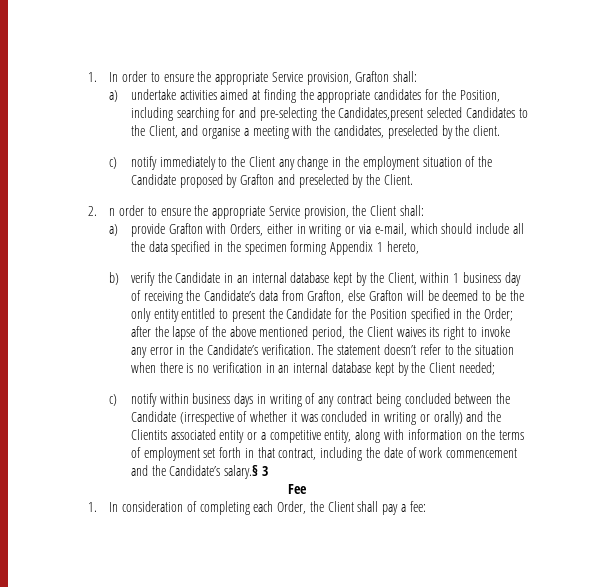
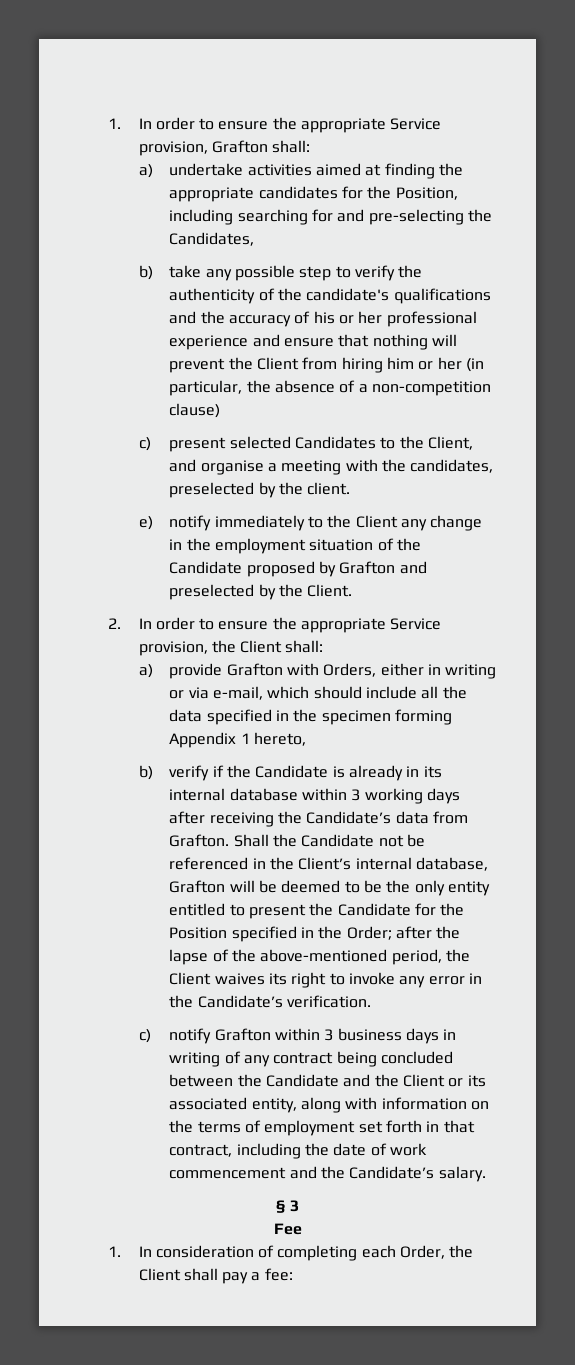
- a) undertake activities aimed at finding the appropriate candidates for the Position, including searching for and pre-selecting the Candidates,present selected Candidates to the Client, and organise a meeting with the candidates, preselected by the client.
+ a) undertake activities aimed at finding the appropriate candidates for the Position, including searching for and pre-selecting the Candidates,
+ b) take any possible step to verify the authenticity of the candidate's qualifications and the accuracy of his or her professional experience and ensure that nothing will prevent the Client from hiring him or her (in particular, the absence of a non-competition clause)
+ c) present selected Candidates to the Client, and organise a meeting with the candidates, preselected by the client.
- c) notify immediately to the Client any change in the employment situation of the Candidate proposed by Grafton and preselected by the Client.
+ e) notify immediately to the Client any change in the employment situation of the Candidate proposed by Grafton and preselected by the Client.
- 2. n order to ensure the appropriate Service provision, the Client shall:
+ 2. In order to ensure the appropriate Service provision, the Client shall:
- b) verify the Candidate in an internal database kept by the Client, within 1 business day of receiving the Candidate’s data from Grafton, else Grafton will be deemed to be the only entity entitled to present the Candidate for the Position specified in the Order;
+ b) verify if the Candidate is already in its internal database within 3 working days after receiving the Candidate’s data from Grafton. Shall the Candidate not be referenced in the Client’s internal database, Grafton will be deemed to be the only entity entitled to present the Candidate for the Position specified in the Order;
- after the lapse of the above mentioned period, the Client waives its right to invoke any error in the Candidate’s verification. The statement doesn’t refer to the situation when there is no verification in an internal database kept by the Client needed;
- c) notify within business days in writing of any contract being concluded between the Candidate (irrespective of whether it was concluded in writing or orally) and the Clientits associated entity or a competitive entity, along with information on the terms of employment set forth in that contract, including the date of work commencement and the Candidate’s salary.§ 3
+ after the lapse of the above-mentioned period, the Client waives its right to invoke any error in the Candidate’s verification.
+ c) notify Grafton within 3 business days in writing of any contract being concluded between the Candidate and the Client or its associated entity, along with information on the terms of employment set forth in that contract, including the date of work commencement and the Candidate’s salary.
+ § 3

